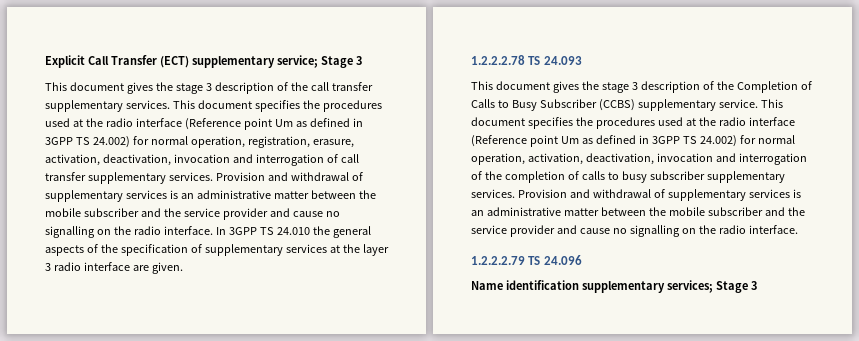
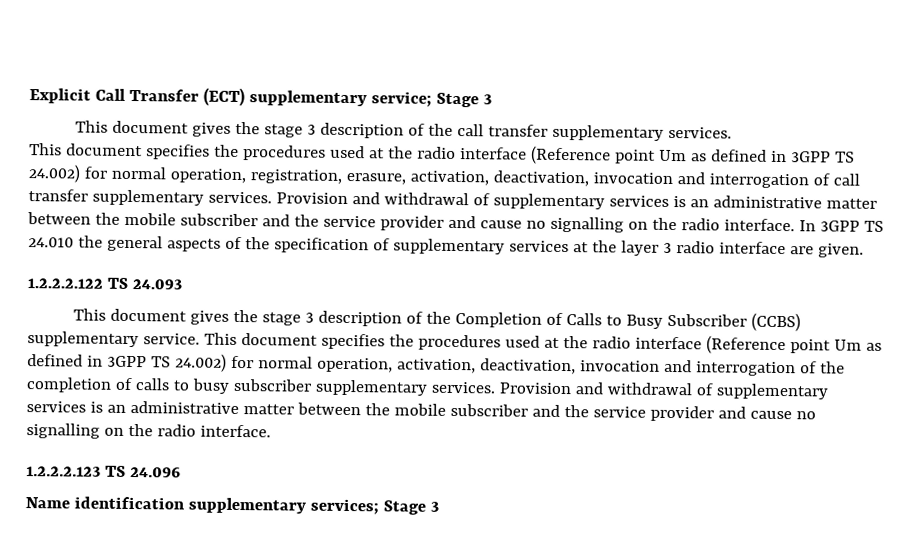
- This document gives the stage 3 description of the call transfer supplementary services. This document specifies the procedures used at the radio interface (Reference point Um as defined in 3GPP TS 24.002) for normal operation, registration, erasure, activation, deactivation, invocation and interrogation of call transfer supplementary services.
+ This document gives the stage 3 description of the call transfer supplementary services.
+ This document specifies the procedures used at the radio interface (Reference point Um as defined in 3GPP TS 24.002) for normal operation, registration, erasure, activation, deactivation, invocation and interrogation of call transfer supplementary services.
- 1.2.2.2.78 TS 24.093
+ 1.2.2.2.122 TS 24.093
- 1.2.2.2.79 TS 24.096
+ 1.2.2.2.123 TS 24.096

